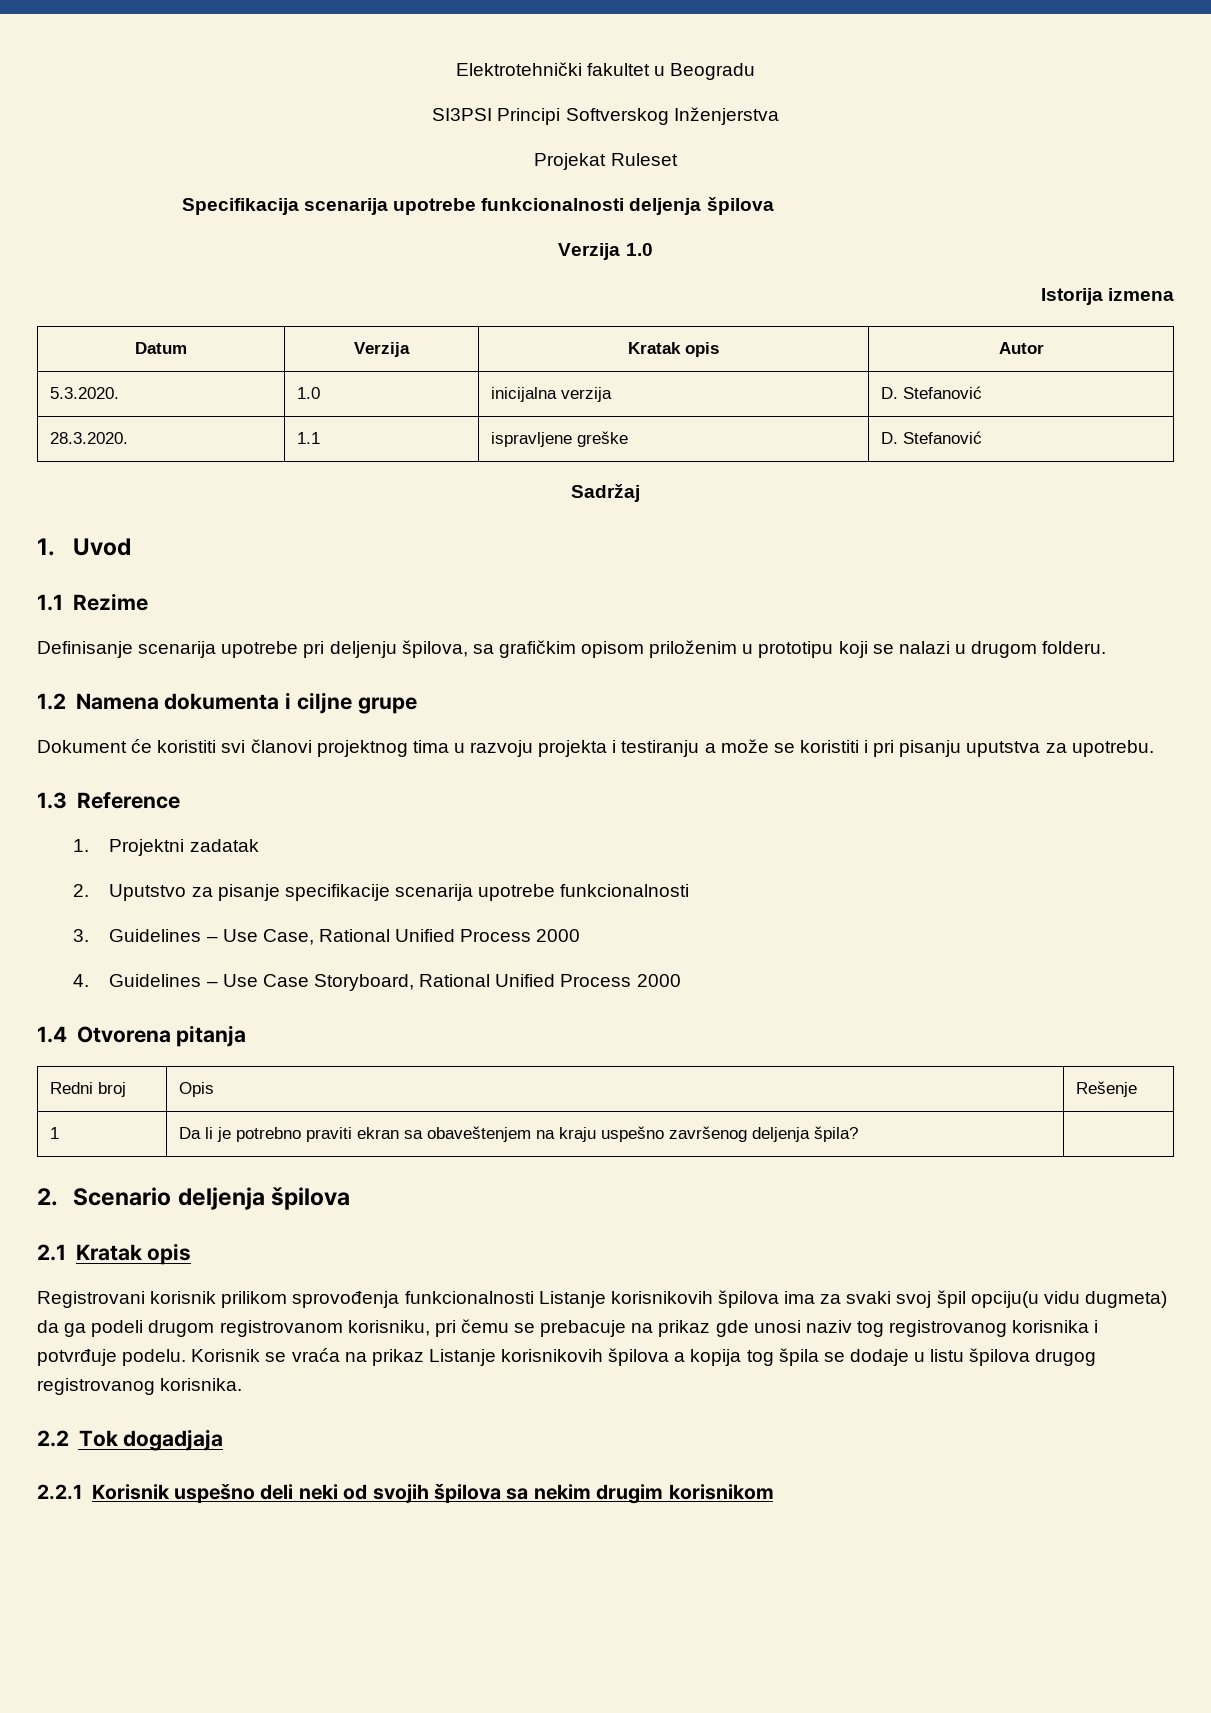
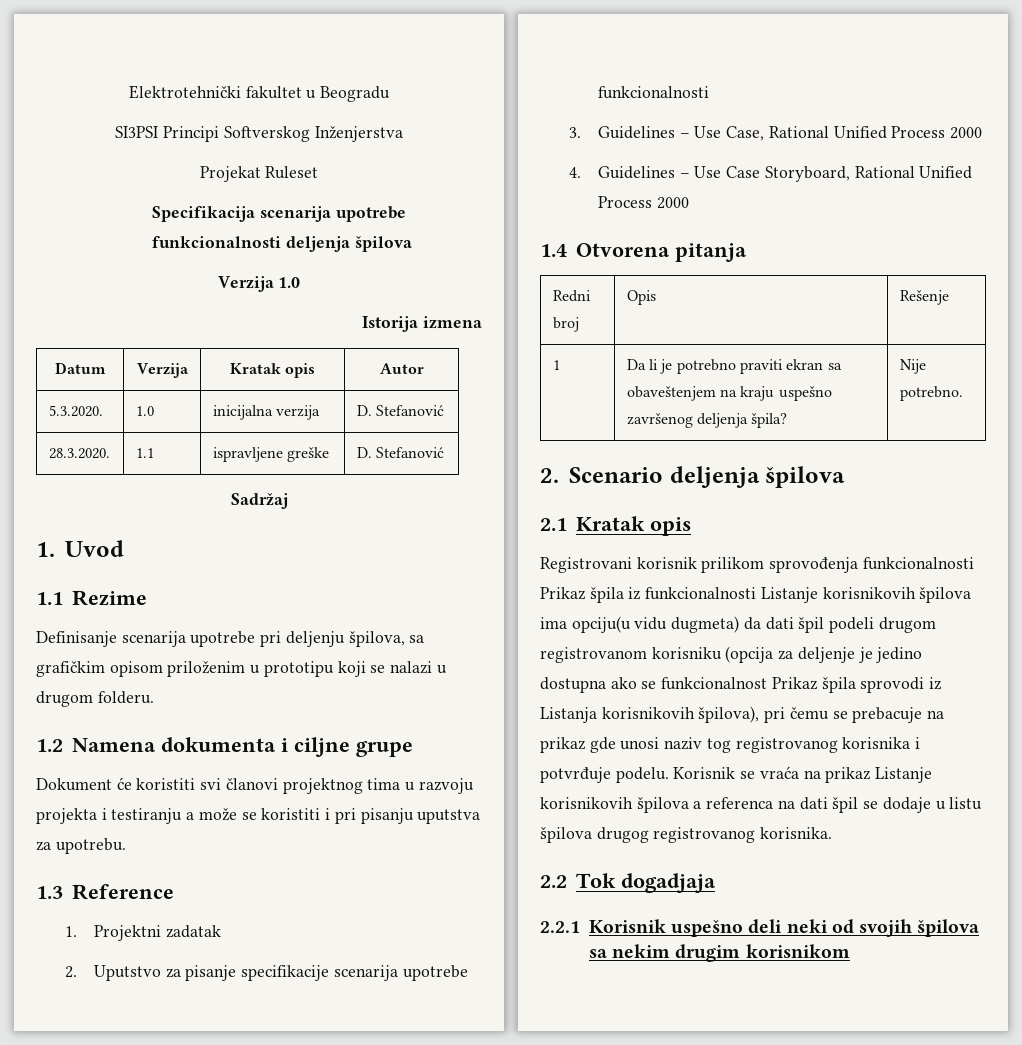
- 1 | Da li je potrebno praviti ekran sa obaveštenjem na kraju uspešno završenog deljenja špila? |
+ 1 | Da li je potrebno praviti ekran sa obaveštenjem na kraju uspešno završenog deljenja špila? | Nije potrebno.
- Registrovani korisnik prilikom sprovođenja funkcionalnosti Listanje korisnikovih špilova ima za svaki svoj špil opciju(u vidu dugmeta) da ga podeli drugom registrovanom korisniku, pri čemu se prebacuje na prikaz gde unosi naziv tog registrovanog korisnika i potvrđuje podelu.
+ Registrovani korisnik prilikom sprovođenja funkcionalnosti Prikaz špila iz funkcionalnosti Listanje korisnikovih špilova ima opciju(u vidu dugmeta) da dati špil podeli drugom registrovanom korisniku (opcija za deljenje je jedino dostupna ako se funkcionalnost Prikaz špila sprovodi iz Listanja korisnikovih špilova), pri čemu se prebacuje na prikaz gde unosi naziv tog registrovanog korisnika i potvrđuje podelu.
- Korisnik se vraća na prikaz Listanje korisnikovih špilova a kopija tog špila se dodaje u listu špilova drugog registrovanog korisnika.
+ Korisnik se vraća na prikaz Listanje korisnikovih špilova a referenca na dati špil se dodaje u listu špilova drugog registrovanog korisnika.

